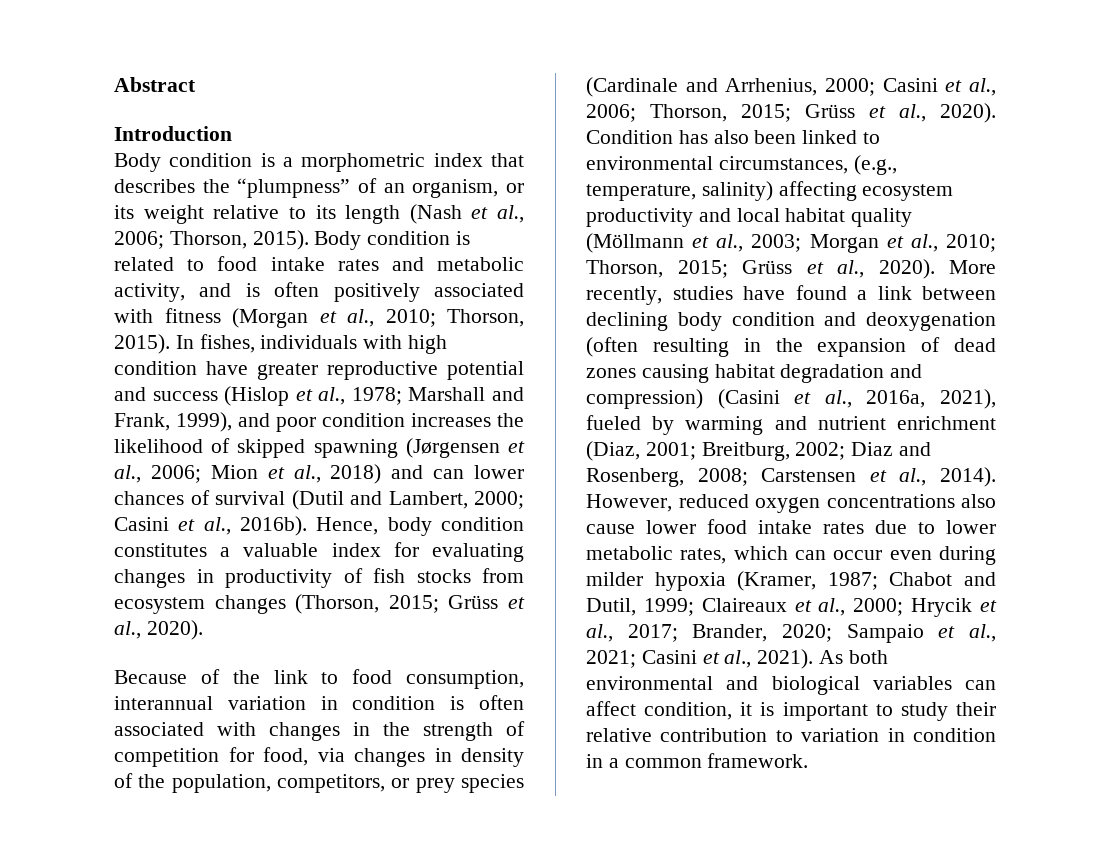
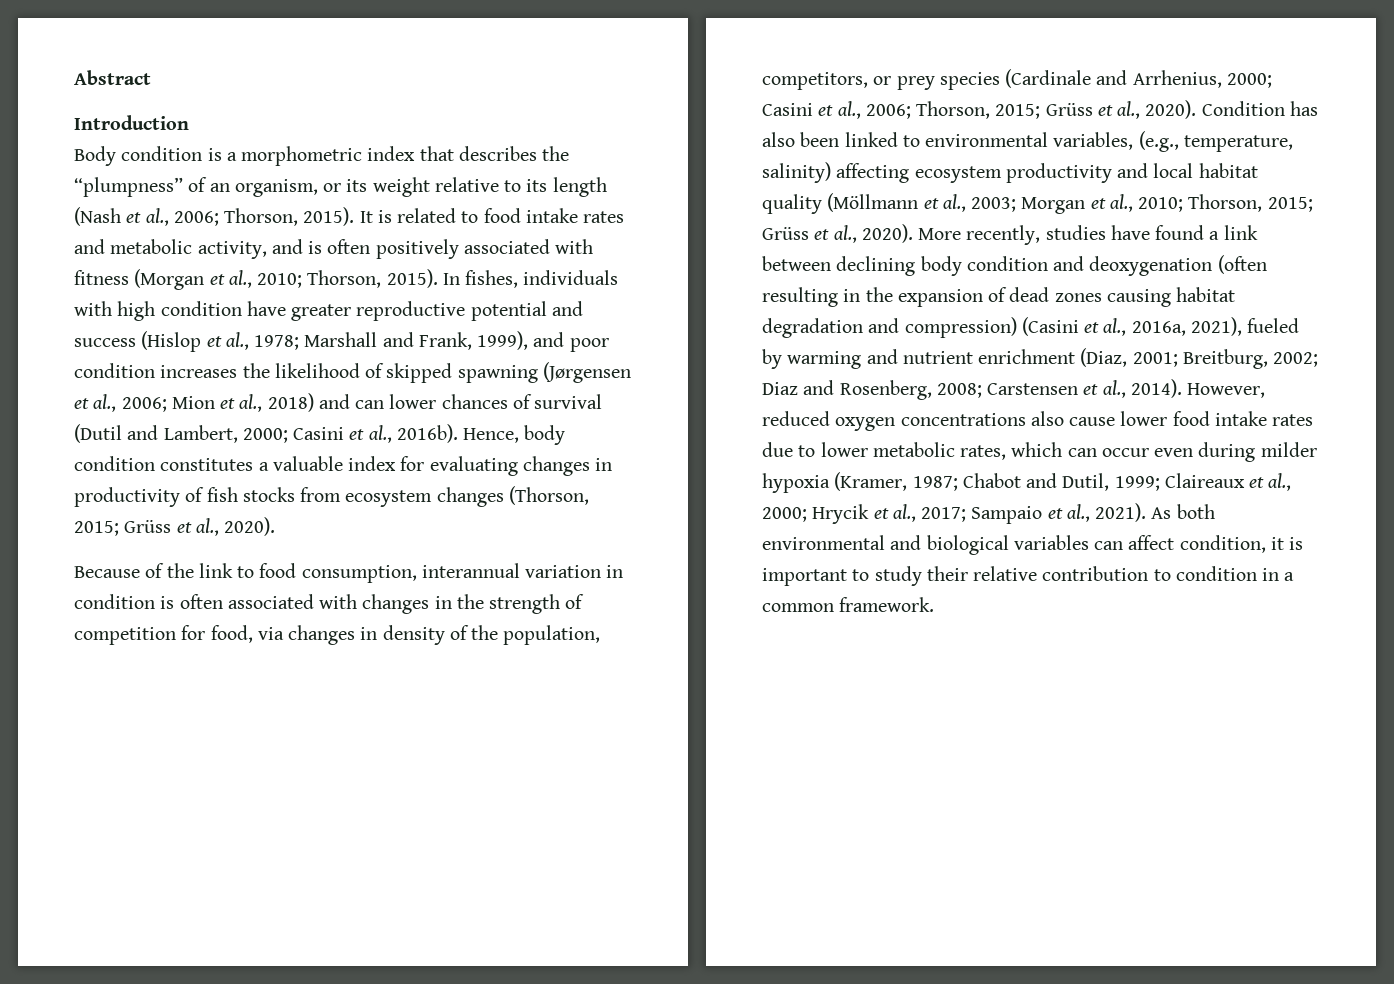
- Body condition is related to food intake rates and metabolic activity, and is often positively associated with fitness (Morgan et al., 2010; Thorson, 2015).
+ It is related to food intake rates and metabolic activity, and is often positively associated with fitness (Morgan et al., 2010; Thorson, 2015).
- Condition has also been linked to environmental circumstances, (e.g., temperature, salinity) affecting ecosystem productivity and local habitat quality (Möllmann et al., 2003; Morgan et al., 2010; Thorson, 2015; Grüss et al., 2020).
+ Condition has also been linked to environmental variables, (e.g., temperature, salinity) affecting ecosystem productivity and local habitat quality (Möllmann et al., 2003; Morgan et al., 2010; Thorson, 2015; Grüss et al., 2020).
- However, reduced oxygen concentrations also cause lower food intake rates due to lower metabolic rates, which can occur even during milder hypoxia (Kramer, 1987; Chabot and Dutil, 1999; Claireaux et al., 2000; Hrycik et al., 2017; Brander, 2020; Sampaio et al., 2021; Casini et al., 2021).
+ However, reduced oxygen concentrations also cause lower food intake rates due to lower metabolic rates, which can occur even during milder hypoxia (Kramer, 1987; Chabot and Dutil, 1999; Claireaux et al., 2000; Hrycik et al., 2017; Sampaio et al., 2021).
- As both environmental and biological variables can affect condition, it is important to study their relative contribution to variation in condition in a common framework.
+ As both environmental and biological variables can affect condition, it is important to study their relative contribution to condition in a common framework.

